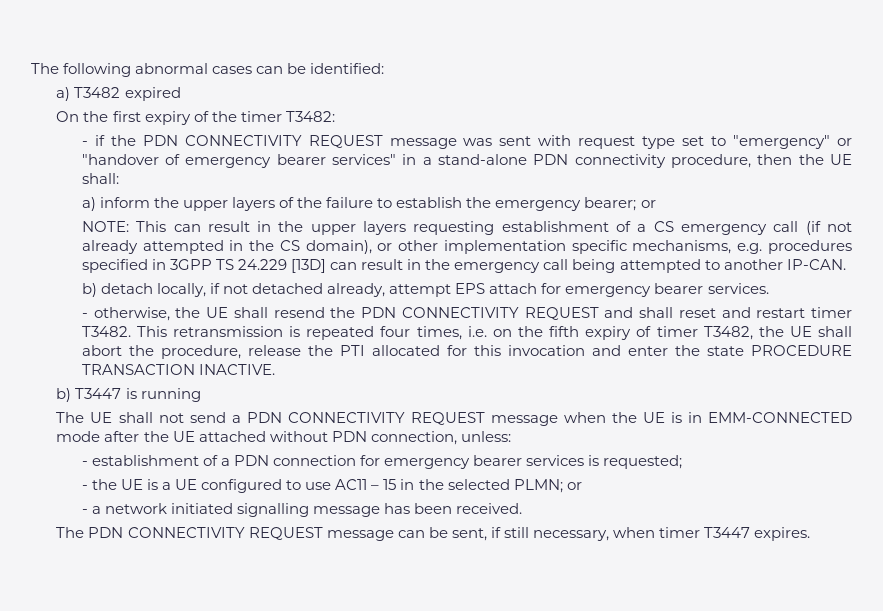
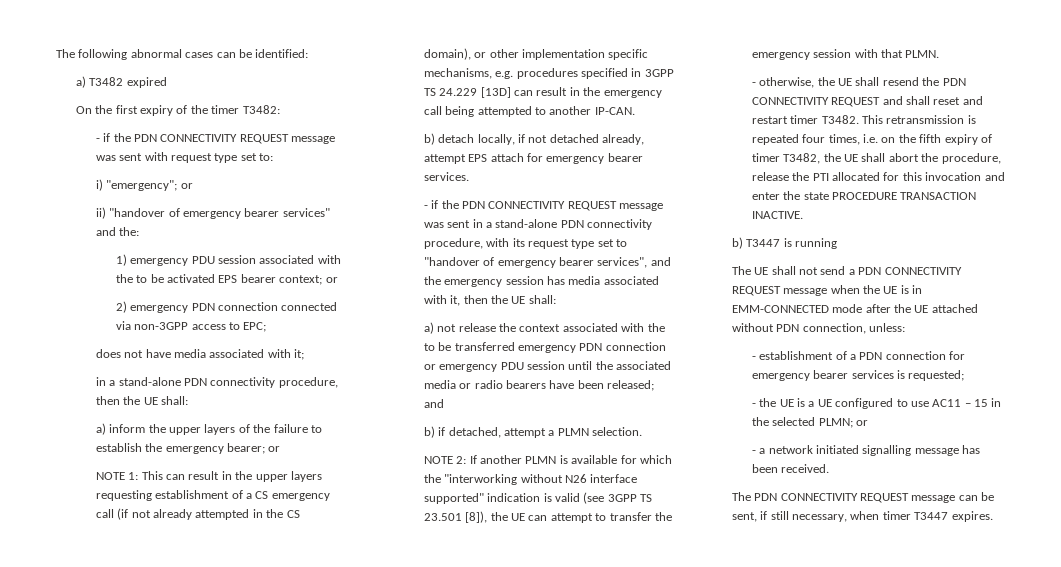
- - if the PDN CONNECTIVITY REQUEST message was sent with request type set to "emergency" or "handover of emergency bearer services" in a stand-alone PDN connectivity procedure, then the UE shall:
+ - if the PDN CONNECTIVITY REQUEST message was sent with request type set to:
+ i) "emergency"; or
+ ii) "handover of emergency bearer services" and the:
+ 1) emergency PDU session associated with the to be activated EPS bearer context; or
+ 2) emergency PDN connection connected via non-3GPP access to EPC;
+ does not have media associated with it;
+ in a stand-alone PDN connectivity procedure, then the UE shall:
- NOTE: This can result in the upper layers requesting establishment of a CS emergency call (if not already attempted in the CS domain), or other implementation specific mechanisms, e.g. procedures specified in 3GPP TS 24.229 [13D] can result in the emergency call being attempted to another IP-CAN.
+ NOTE 1: This can result in the upper layers requesting establishment of a CS emergency call (if not already attempted in the CS domain), or other implementation specific mechanisms, e.g. procedures specified in 3GPP TS 24.229 [13D] can result in the emergency call being attempted to another IP-CAN.
+ - if the PDN CONNECTIVITY REQUEST message was sent in a stand-alone PDN connectivity procedure, with its request type set to "handover of emergency bearer services", and the emergency session has media associated with it, then the UE shall:
+ a) not release the context associated with the to be transferred emergency PDN connection or emergency PDU session until the associated media or radio bearers have been released; and
+ b) if detached, attempt a PLMN selection.
+ NOTE 2: If another PLMN is available for which the "interworking without N26 interface supported" indication is valid (see 3GPP TS 23.501 [8]), the UE can attempt to transfer the emergency session with that PLMN.

